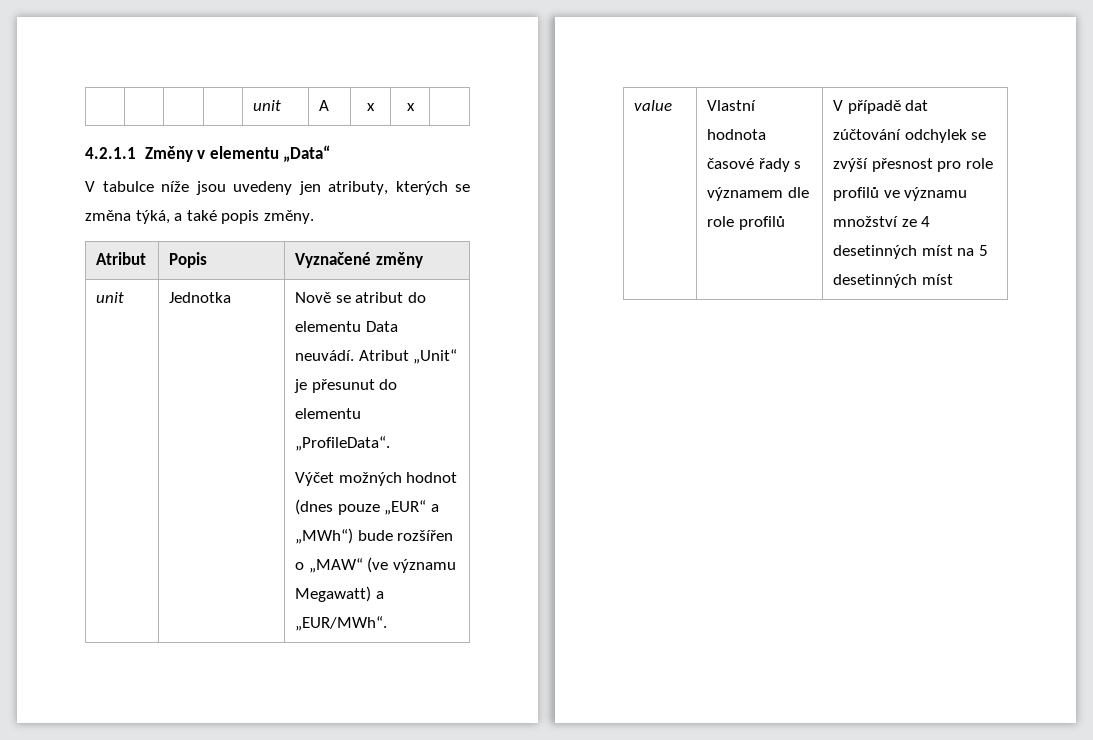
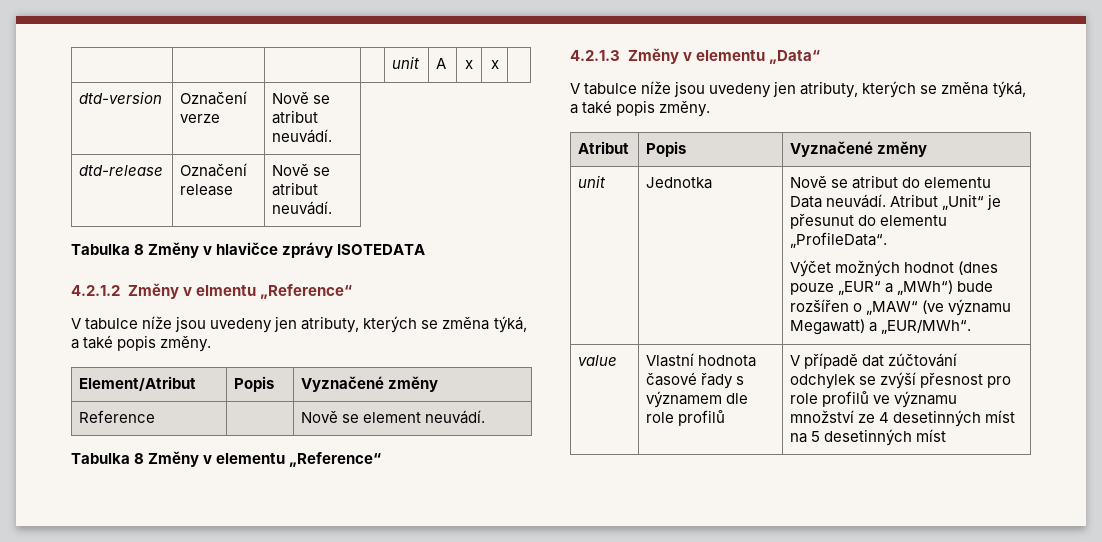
- 4.2.1.1 Změny v elementu „Data“
+ dtd-version | Označení verze | Nově se atribut neuvádí.
+ dtd-release | Označení release | Nově se atribut neuvádí.
+ Tabulka 8 Změny v hlavičce zprávy ISOTEDATA
+ 4.2.1.2 Změny v elmentu „Reference“
+ V tabulce níže jsou uvedeny jen atributy, kterých se změna týká, a také popis změny.
+ Element/Atribut | Popis | Vyznačené změny
+ Reference | | Nově se element neuvádí.
+ Tabulka 8 Změny v elementu „Reference“
+ 4.2.1.3 Změny v elementu „Data“

